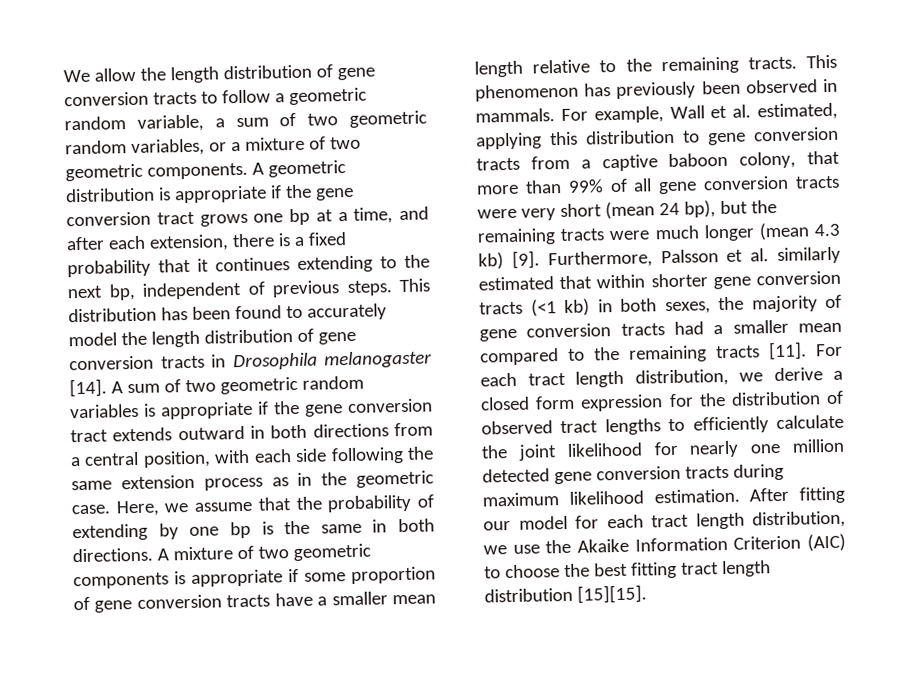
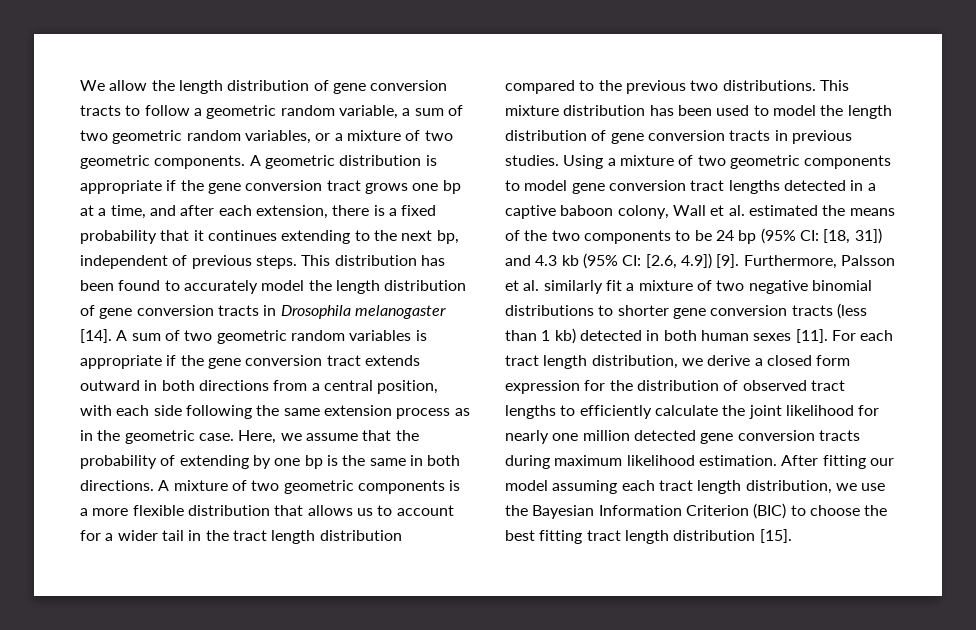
- A mixture of two geometric components is appropriate if some proportion of gene conversion tracts have a smaller mean length relative to the remaining tracts. This phenomenon has previously been observed in mammals. For example, Wall et al. estimated, applying this distribution to gene conversion tracts from a captive baboon colony, that more than 99% of all gene conversion tracts were very short (mean 24 bp), but the remaining tracts were much longer (mean 4.3 kb) [9].
+ A mixture of two geometric components is a more flexible distribution that allows us to account for a wider tail in the tract length distribution compared to the previous two distributions. This mixture distribution has been used to model the length distribution of gene conversion tracts in previous studies. Using a mixture of two geometric components to model gene conversion tract lengths detected in a captive baboon colony, Wall et al. estimated the means of the two components to be 24 bp (95% CI: [18, 31]) and 4.3 kb (95% CI: [2.6, 4.9]) [9].
- Furthermore, Palsson et al. similarly estimated that within shorter gene conversion tracts (<1 kb) in both sexes, the majority of gene conversion tracts had a smaller mean compared to the remaining tracts [11].
+ Furthermore, Palsson et al. similarly fit a mixture of two negative binomial distributions to shorter gene conversion tracts (less than 1 kb) detected in both human sexes [11].
- After fitting our model for each tract length distribution, we use the Akaike Information Criterion (AIC) to choose the best fitting tract length distribution [15][15].
+ After fitting our model assuming each tract length distribution, we use the Bayesian Information Criterion (BIC) to choose the best fitting tract length distribution [15].

